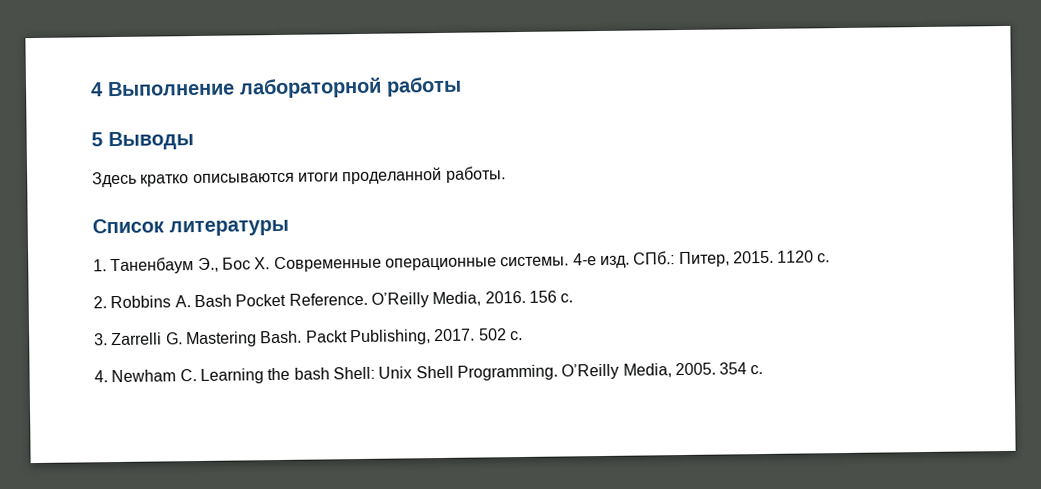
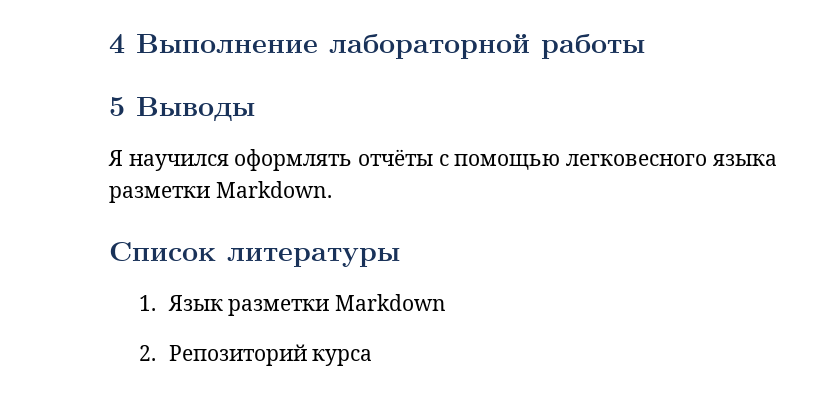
- Здесь кратко описываются итоги проделанной работы.
+ Я научился оформлять отчёты с помощью легковесного языка разметки Markdown.
  Список литературы
- 1. Таненбаум Э., Бос Х. Современные операционные системы. 4-е изд. СПб.: Питер, 2015. 1120 с.
- 2. Robbins A. Bash Pocket Reference. O’Reilly Media, 2016. 156 с.
- 3. Zarrelli G. Mastering Bash. Packt Publishing, 2017. 502 с.
- 4. Newham C. Learning the bash Shell: Unix Shell Programming. O’Reilly Media, 2005. 354 с.
+ 1. Язык разметки Markdown
+ 2. Репозиторий курса

